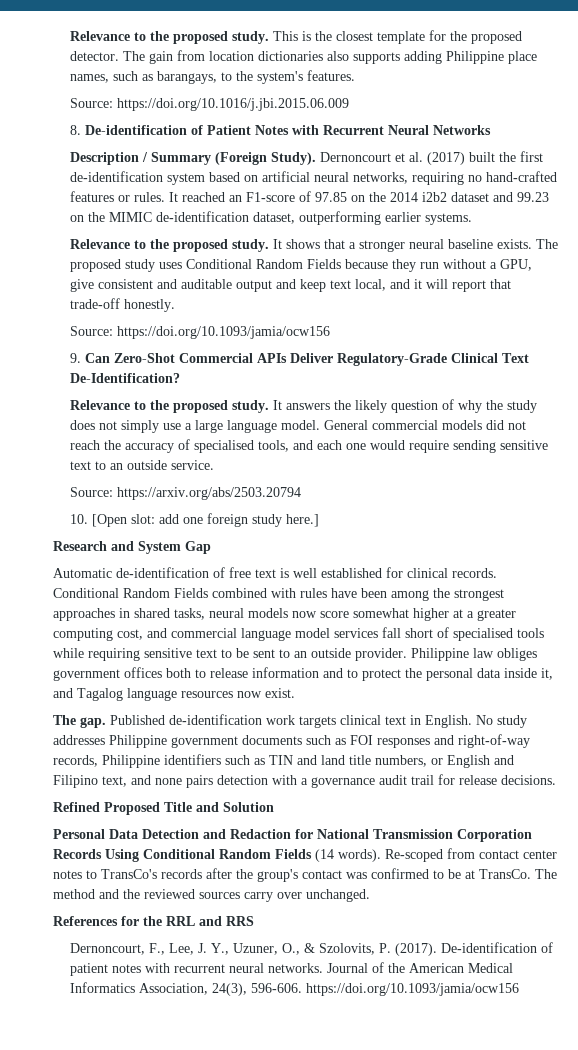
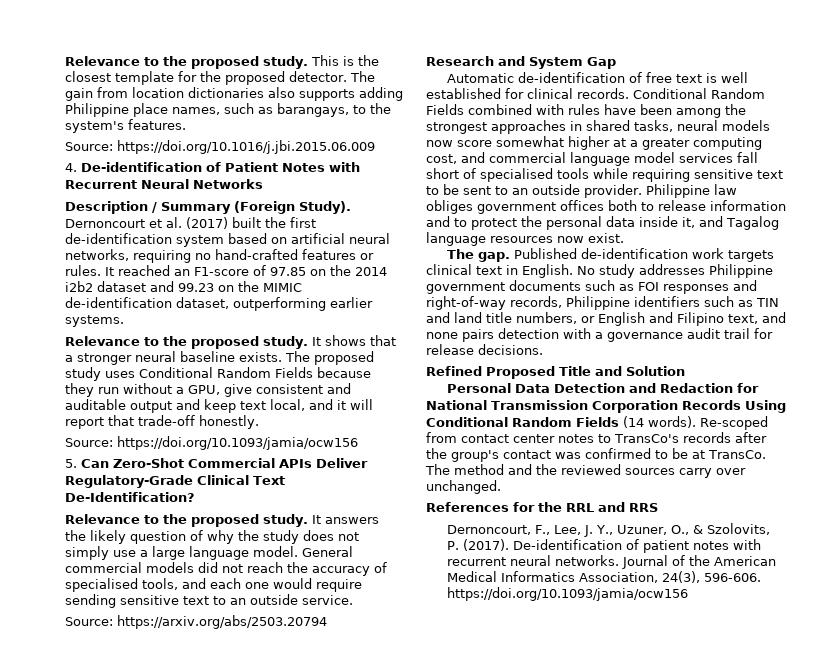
- 8. De-identification of Patient Notes with Recurrent Neural Networks
+ 4. De-identification of Patient Notes with Recurrent Neural Networks
- 9. Can Zero-Shot Commercial APIs Deliver Regulatory-Grade Clinical Text De-Identification?
+ 5. Can Zero-Shot Commercial APIs Deliver Regulatory-Grade Clinical Text De-Identification?
- 10. [Open slot: add one foreign study here.]

